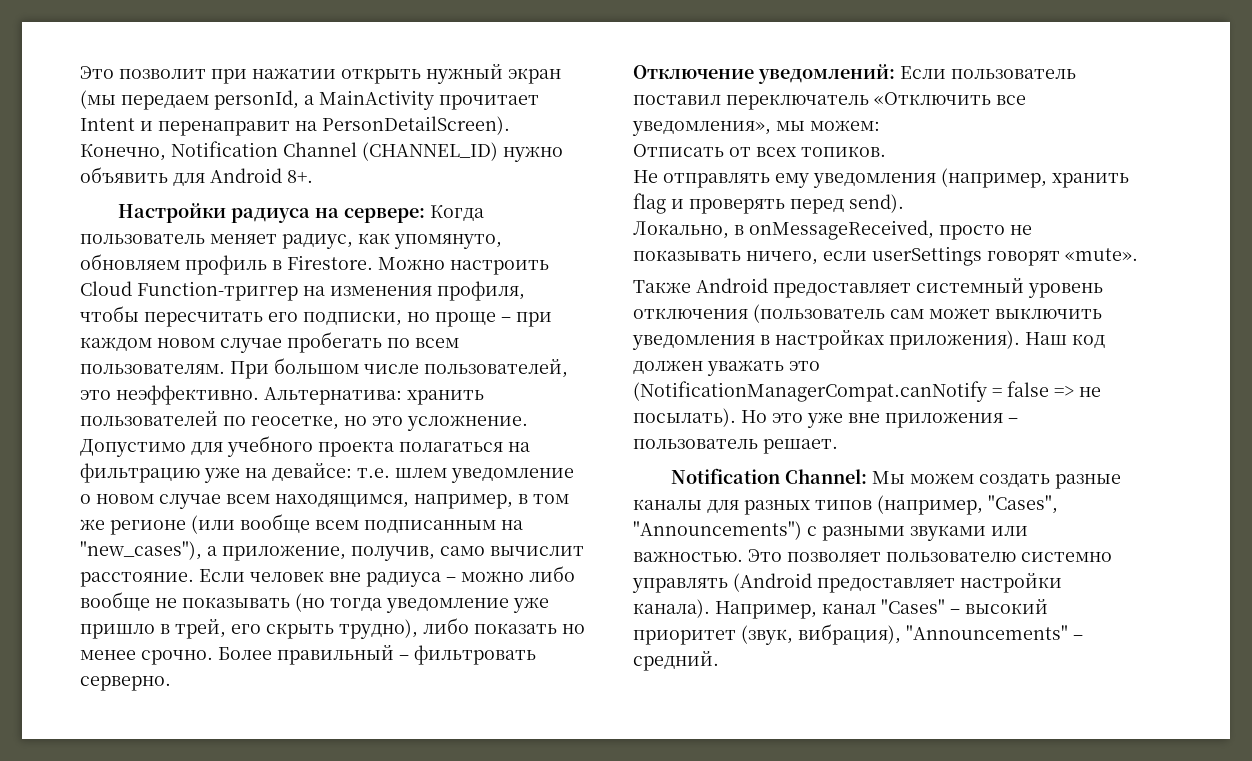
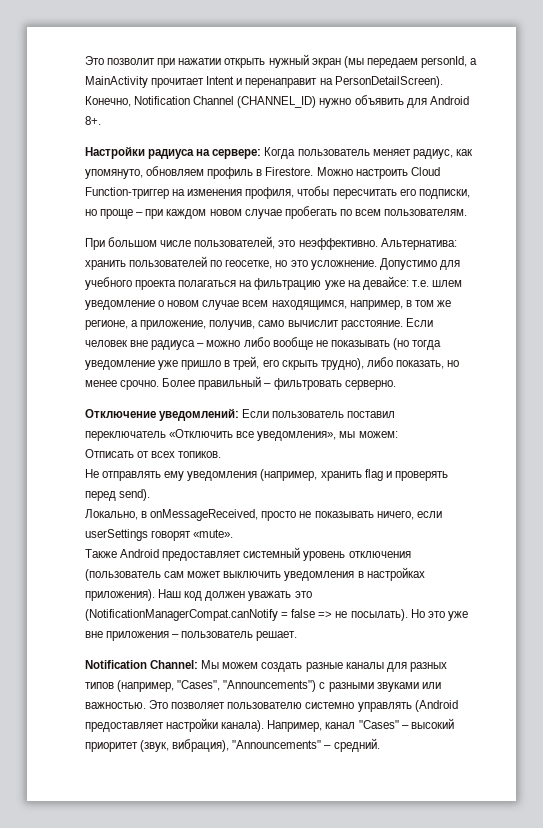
- Можно настроить Cloud Function-триггер на изменения профиля, чтобы пересчитать его подписки, но проще – при каждом новом случае пробегать по всем пользователям. При большом числе пользователей, это неэффективно.
+ Можно настроить Cloud Function-триггер на изменения профиля, чтобы пересчитать его подписки, но проще – при каждом новом случае пробегать по всем пользователям.
+ При большом числе пользователей, это неэффективно.
- Допустимо для учебного проекта полагаться на фильтрацию уже на девайсе: т.е. шлем уведомление о новом случае всем находящимся, например, в том же регионе (или вообще всем подписанным на "new_cases"), а приложение, получив, само вычислит расстояние.
+ Допустимо для учебного проекта полагаться на фильтрацию уже на девайсе: т.е. шлем уведомление о новом случае всем находящимся, например, в том же регионе, а приложение, получив, само вычислит расстояние.
- Если человек вне радиуса – можно либо вообще не показывать (но тогда уведомление уже пришло в трей, его скрыть трудно), либо показать но менее срочно.
+ Если человек вне радиуса – можно либо вообще не показывать (но тогда уведомление уже пришло в трей, его скрыть трудно), либо показать, но менее срочно.

